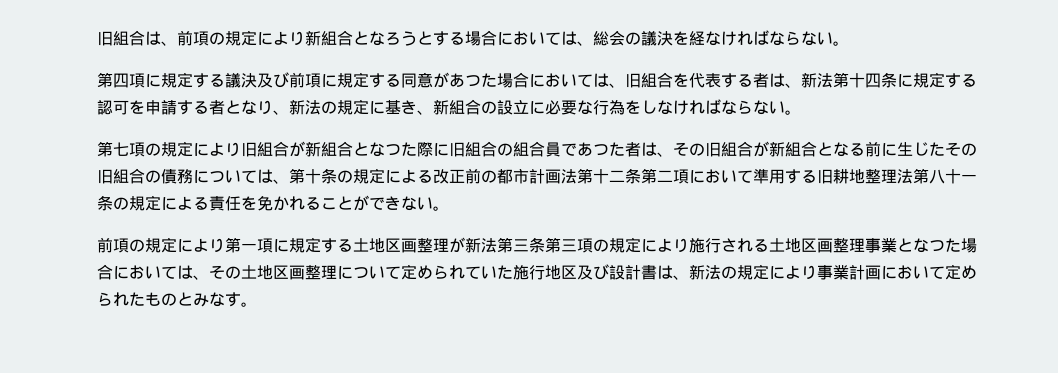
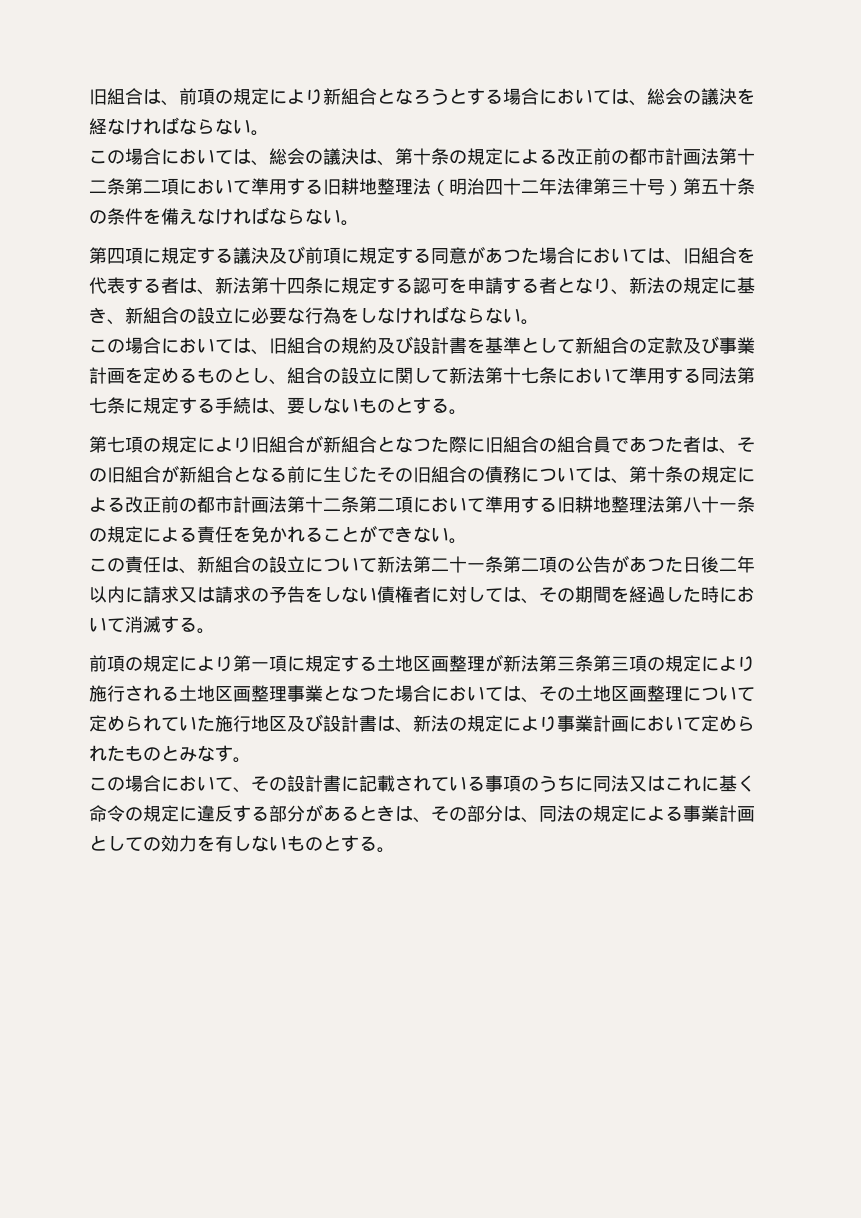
+ この場合においては、総会の議決は、第十条の規定による改正前の都市計画法第十二条第二項において準用する旧耕地整理法（明治四十二年法律第三十号）第五十条の条件を備えなければならない。
+ この場合においては、旧組合の規約及び設計書を基準として新組合の定款及び事業計画を定めるものとし、組合の設立に関して新法第十七条において準用する同法第七条に規定する手続は、要しないものとする。
+ この責任は、新組合の設立について新法第二十一条第二項の公告があつた日後二年以内に請求又は請求の予告をしない債権者に対しては、その期間を経過した時において消滅する。
+ この場合において、その設計書に記載されている事項のうちに同法又はこれに基く命令の規定に違反する部分があるときは、その部分は、同法の規定による事業計画としての効力を有しないものとする。

